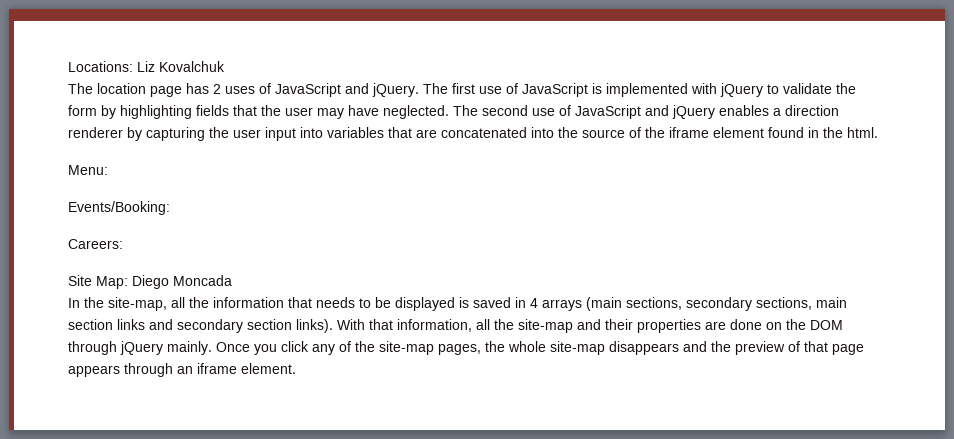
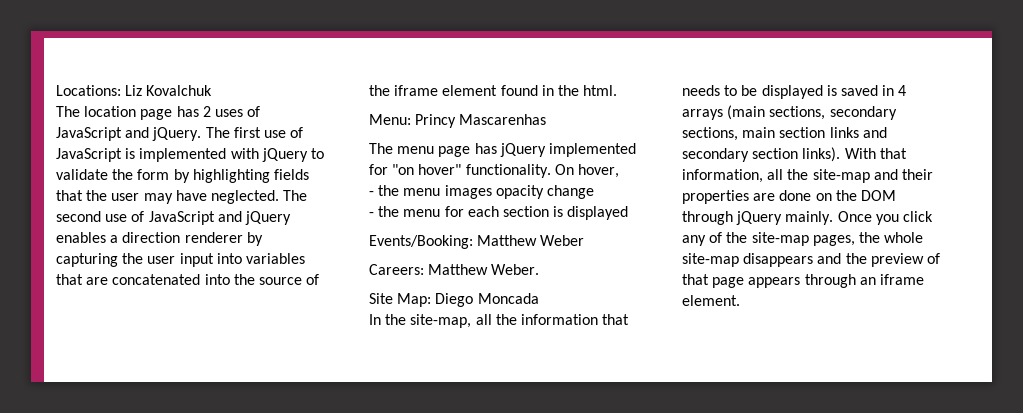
- Menu:
+ Menu: Princy Mascarenhas
+ The menu page has jQuery implemented for "on hover" functionality. On hover,
+ - the menu images opacity change
+ - the menu for each section is displayed
- Events/Booking:
+ Events/Booking: Matthew Weber
- Careers:
+ Careers: Matthew Weber.

